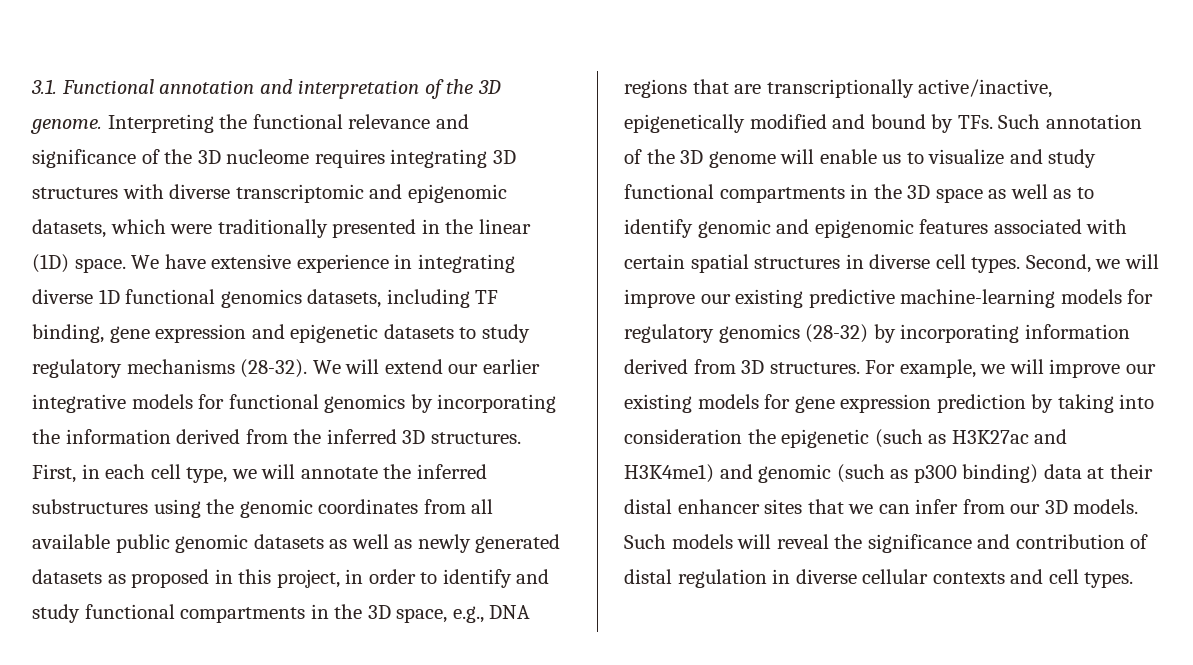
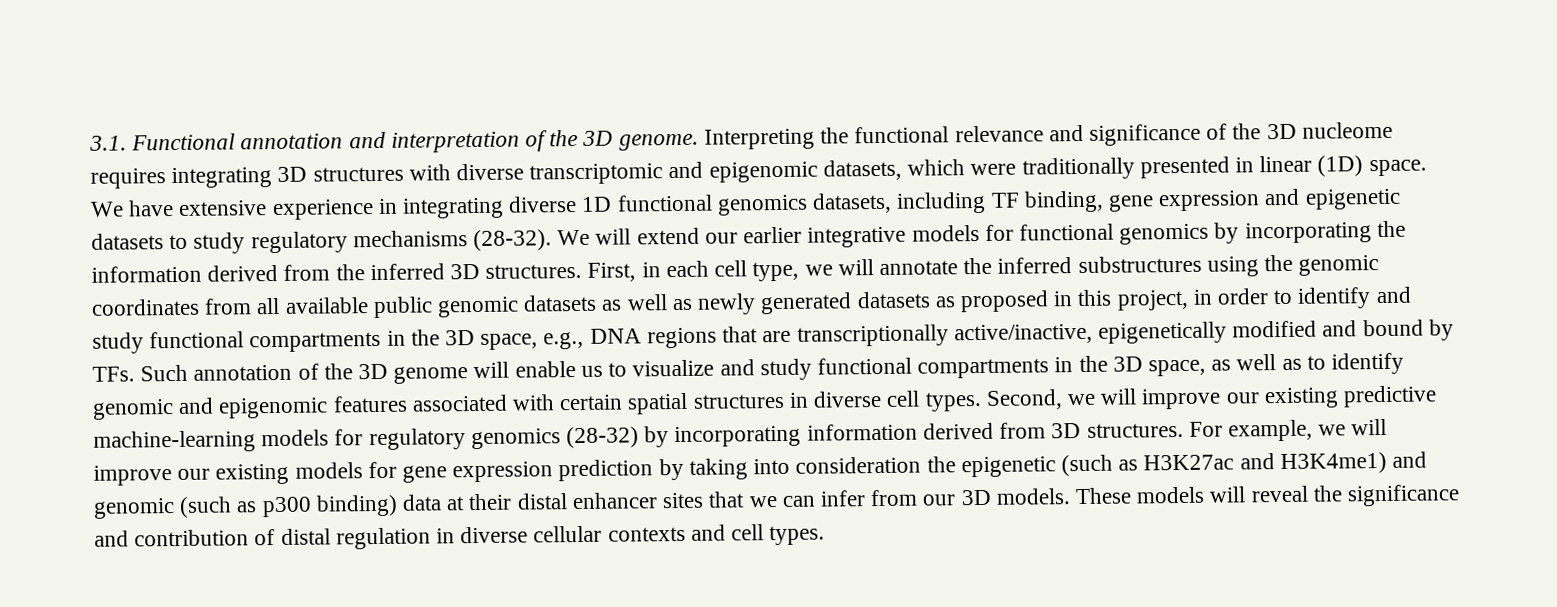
- Interpreting the functional relevance and significance of the 3D nucleome requires integrating 3D structures with diverse transcriptomic and epigenomic datasets, which were traditionally presented in the linear (1D) space.
+ Interpreting the functional relevance and significance of the 3D nucleome requires integrating 3D structures with diverse transcriptomic and epigenomic datasets, which were traditionally presented in linear (1D) space.
- First, in each cell type, we will annotate the inferred substructures using the genomic coordinates from all available public genomic datasets as well as newly generated datasets as proposed in this project, in order to identify and study functional compartments in the 3D space, e.g., DNA regions that are transcriptionally active/inactive, epigenetically modified and bound by TFs. Such annotation of the 3D genome will enable us to visualize and study functional compartments in the 3D space as well as to identify genomic and epigenomic features associated with certain spatial structures in diverse cell types.
+ First, in each cell type, we will annotate the inferred substructures using the genomic coordinates from all available public genomic datasets as well as newly generated datasets as proposed in this project, in order to identify and study functional compartments in the 3D space, e.g., DNA regions that are transcriptionally active/inactive, epigenetically modified and bound by TFs. Such annotation of the 3D genome will enable us to visualize and study functional compartments in the 3D space, as well as to identify genomic and epigenomic features associated with certain spatial structures in diverse cell types.
- Such models will reveal the significance and contribution of distal regulation in diverse cellular contexts and cell types.
+ These models will reveal the significance and contribution of distal regulation in diverse cellular contexts and cell types.

